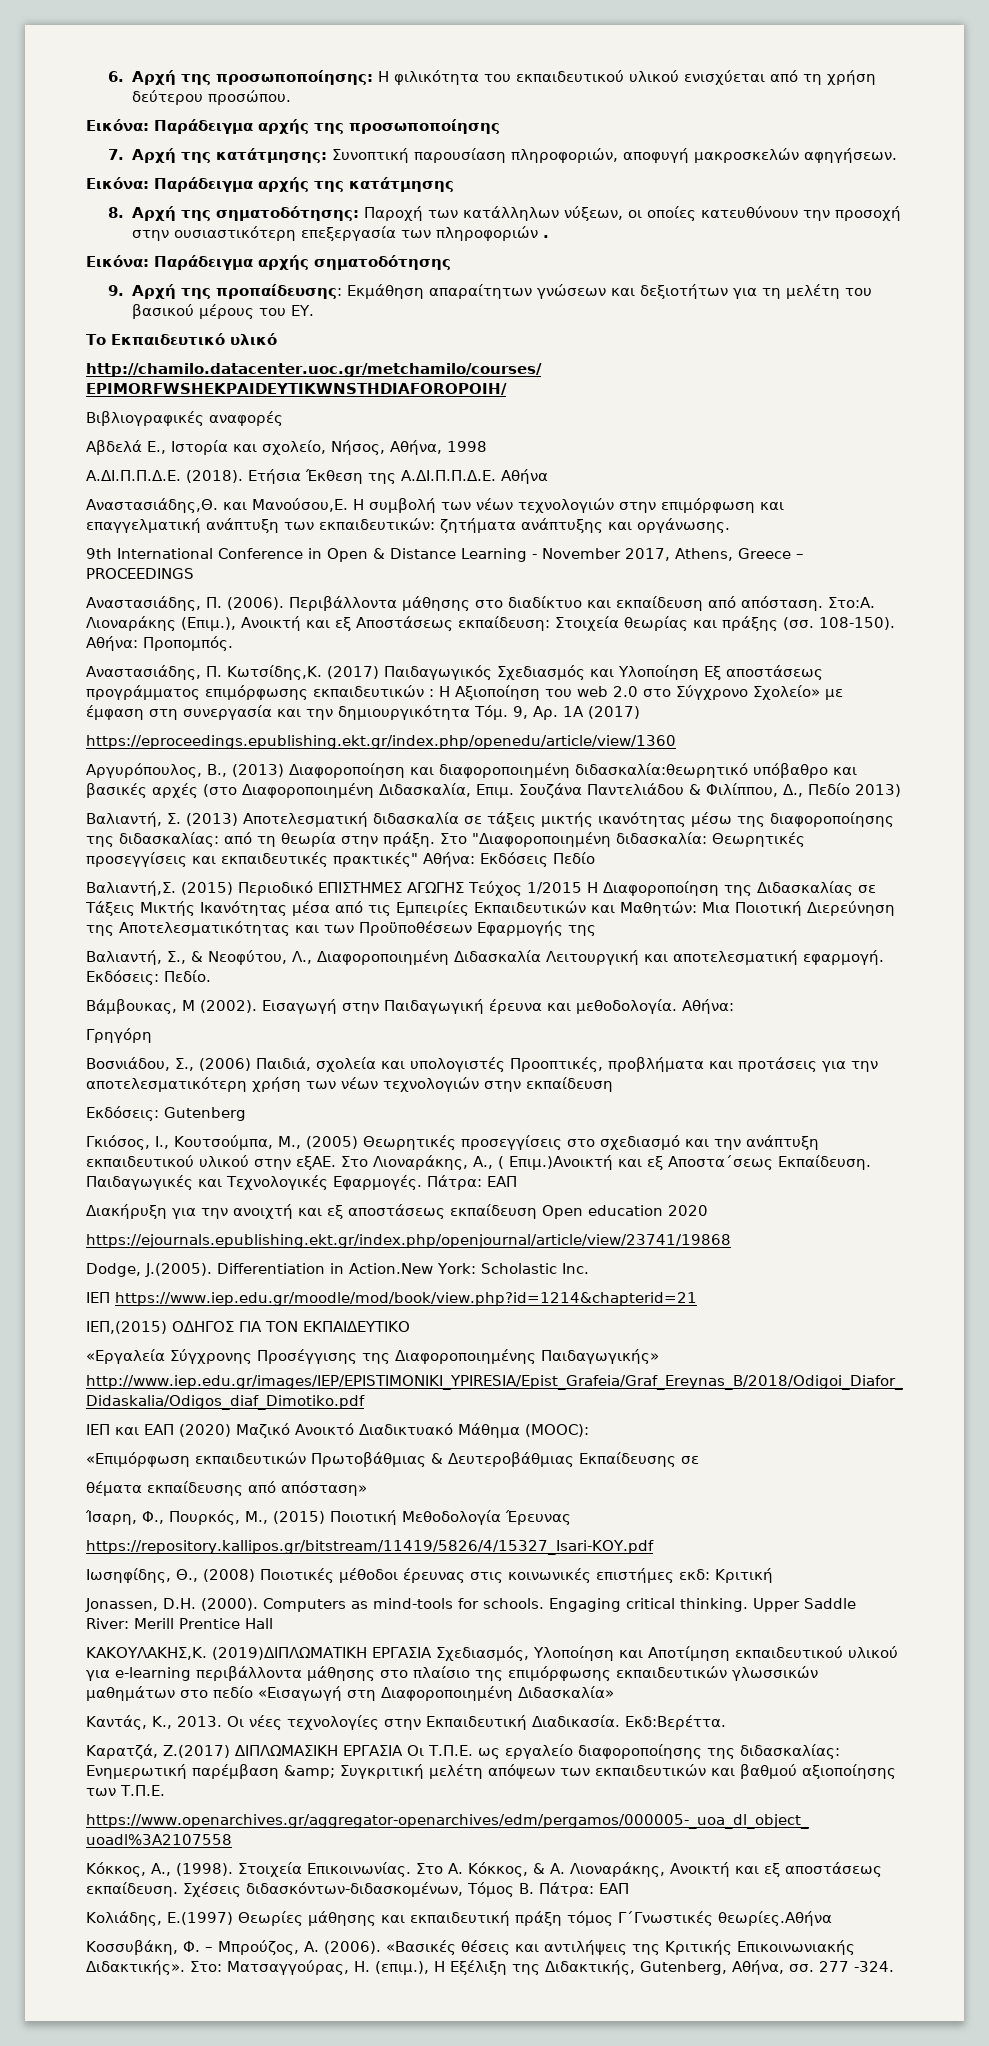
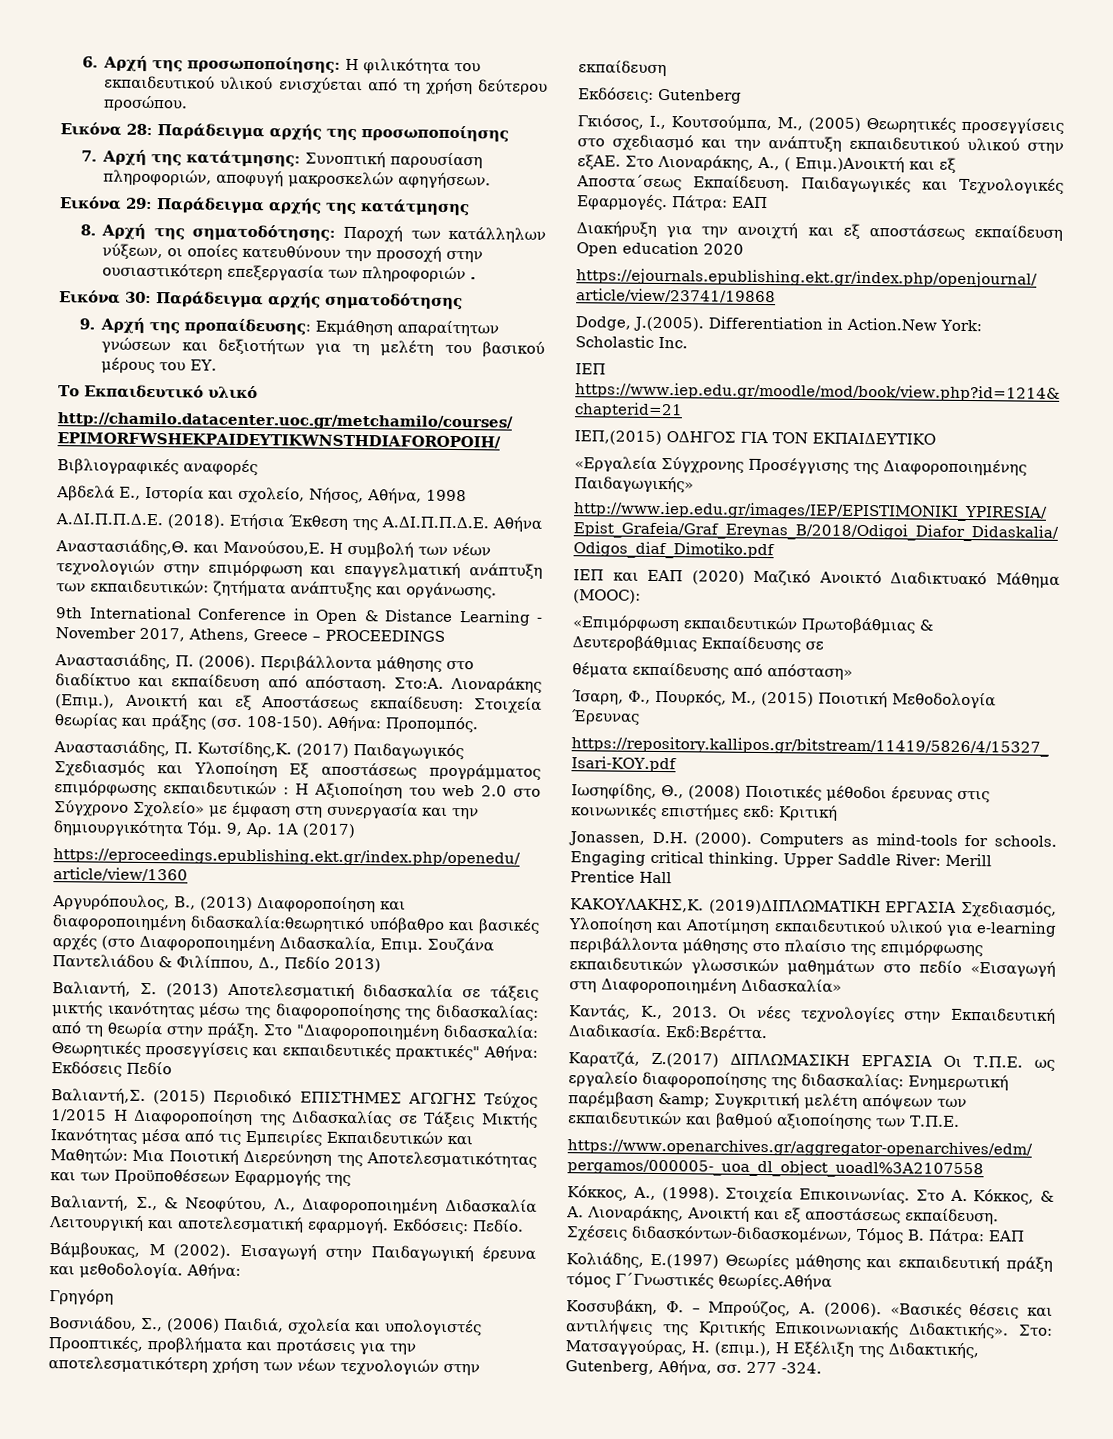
- Εικόνα: Παράδειγμα αρχής της προσωποποίησης
+ Εικόνα 28: Παράδειγμα αρχής της προσωποποίησης
- Εικόνα: Παράδειγμα αρχής της κατάτμησης
+ Εικόνα 29: Παράδειγμα αρχής της κατάτμησης
- Εικόνα: Παράδειγμα αρχής σηματοδότησης
+ Εικόνα 30: Παράδειγμα αρχής σηματοδότησης

